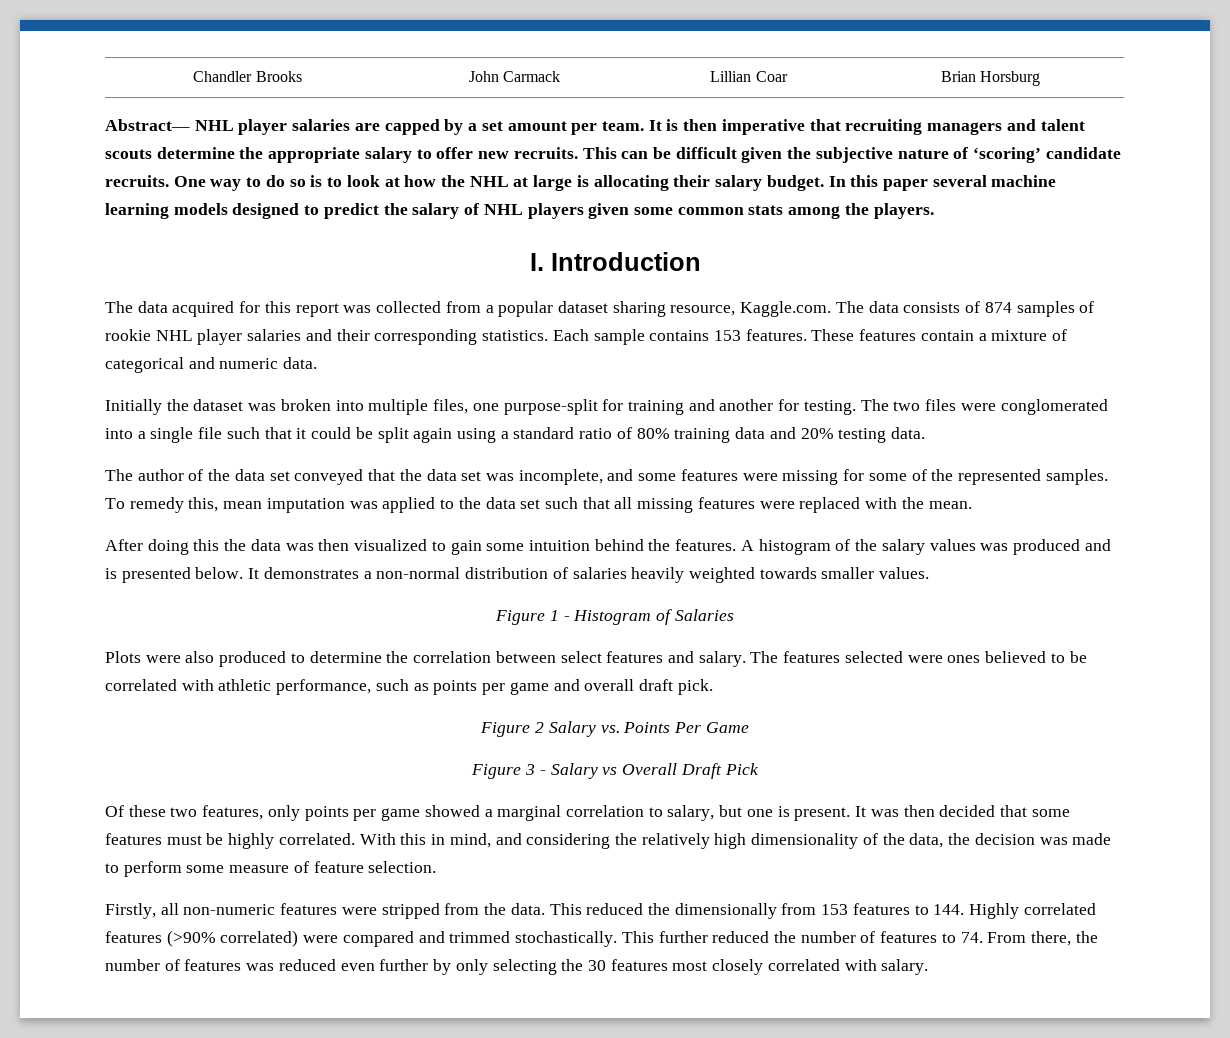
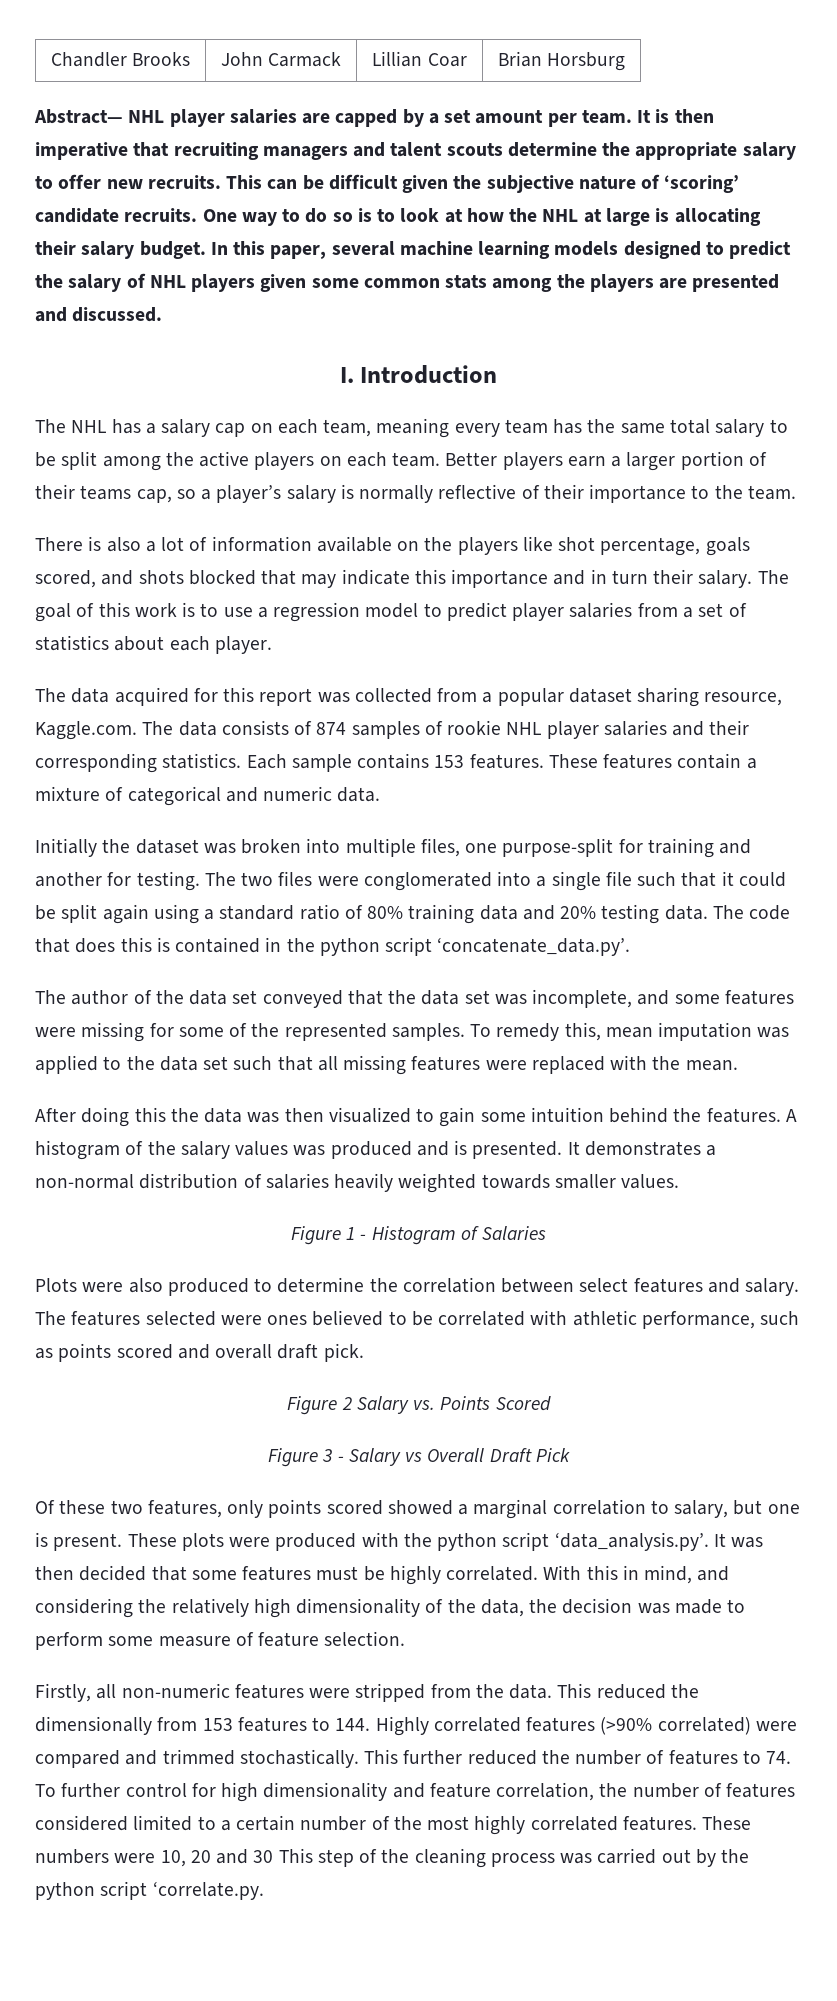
- In this paper several machine learning models designed to predict the salary of NHL players given some common stats among the players.
+ In this paper, several machine learning models designed to predict the salary of NHL players given some common stats among the players are presented and discussed.
  I. Introduction
+ The NHL has a salary cap on each team, meaning every team has the same total salary to be split among the active players on each team. Better players earn a larger portion of their teams cap, so a player’s salary is normally reflective of their importance to the team.
+ There is also a lot of information available on the players like shot percentage, goals scored, and shots blocked that may indicate this importance and in turn their salary. The goal of this work is to use a regression model to predict player salaries from a set of statistics about each player.
+ The code that does this is contained in the python script ‘concatenate_data.py’.
- A histogram of the salary values was produced and is presented below.
+ A histogram of the salary values was produced and is presented.
- The features selected were ones believed to be correlated with athletic performance, such as points per game and overall draft pick.
+ The features selected were ones believed to be correlated with athletic performance, such as points scored and overall draft pick.
- Figure 2 Salary vs. Points Per Game
+ Figure 2 Salary vs. Points Scored
- Of these two features, only points per game showed a marginal correlation to salary, but one is present.
+ Of these two features, only points scored showed a marginal correlation to salary, but one is present.
- It was then decided that some features must be highly correlated.
+ These plots were produced with the python script ‘data_analysis.py’. It was then decided that some features must be highly correlated.
- This further reduced the number of features to 74. From there, the number of features was reduced even further by only selecting the 30 features most closely correlated with salary.
+ This further reduced the number of features to 74. To further control for high dimensionality and feature correlation, the number of features considered limited to a certain number of the most highly correlated features. These numbers were 10, 20 and 30 This step of the cleaning process was carried out by the python script ‘correlate.py.

